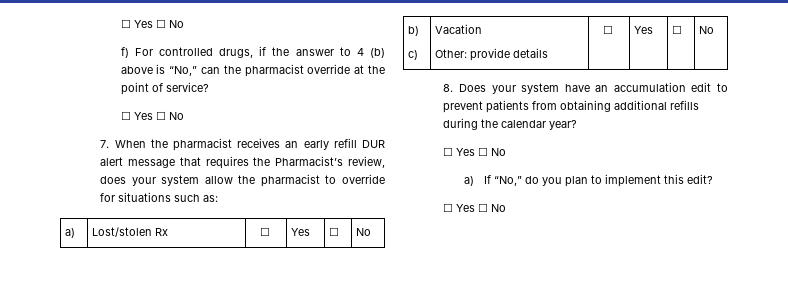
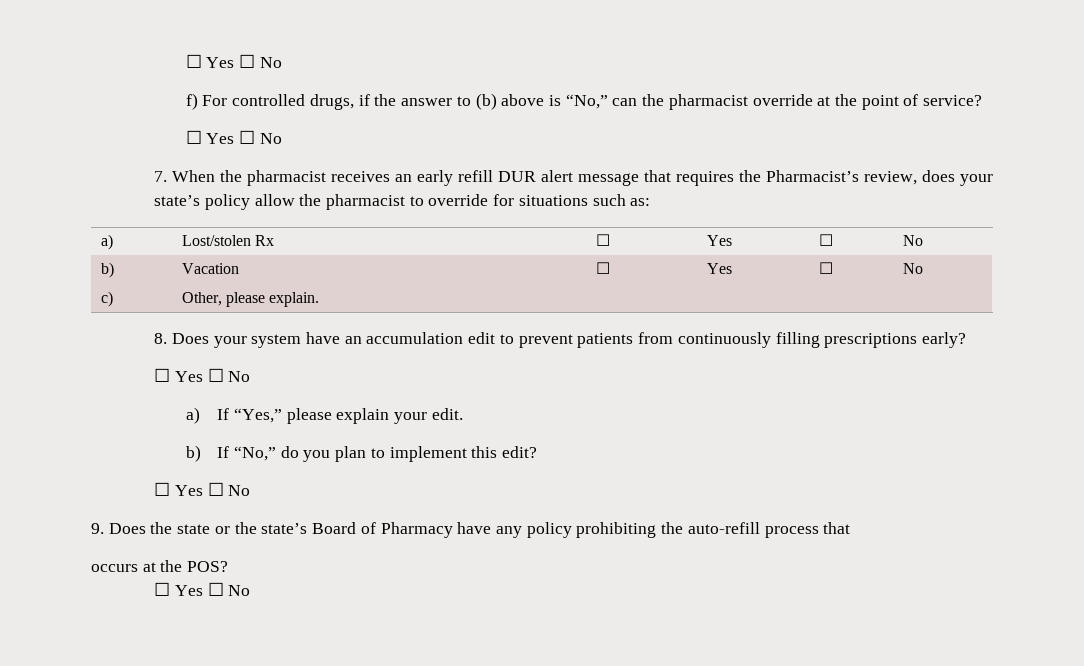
- f) For controlled drugs, if the answer to 4 (b) above is “No,” can the pharmacist override at the point of service?
+ f) For controlled drugs, if the answer to (b) above is “No,” can the pharmacist override at the point of service?
- 7. When the pharmacist receives an early refill DUR alert message that requires the Pharmacist’s review, does your system allow the pharmacist to override for situations such as:
+ 7. When the pharmacist receives an early refill DUR alert message that requires the Pharmacist’s review, does your state’s policy allow the pharmacist to override for situations such as:
  a) | Lost/stolen Rx | ☐ | Yes | ☐ | No
  b)
  c) | Vacation
- Other: provide details | ☐ | Yes | ☐ | No
+ Other, please explain. | ☐ | Yes | ☐ | No
- 8. Does your system have an accumulation edit to prevent patients from obtaining additional refills during the calendar year?
+ 8. Does your system have an accumulation edit to prevent patients from continuously filling prescriptions early?
  ☐ Yes ☐ No
- a) If “No,” do you plan to implement this edit?
+ a) If “Yes,” please explain your edit.
+ b) If “No,” do you plan to implement this edit?
+ 9. Does the state or the state’s Board of Pharmacy have any policy prohibiting the auto-refill process that
+ occurs at the POS?
+ ☐ Yes ☐ No

